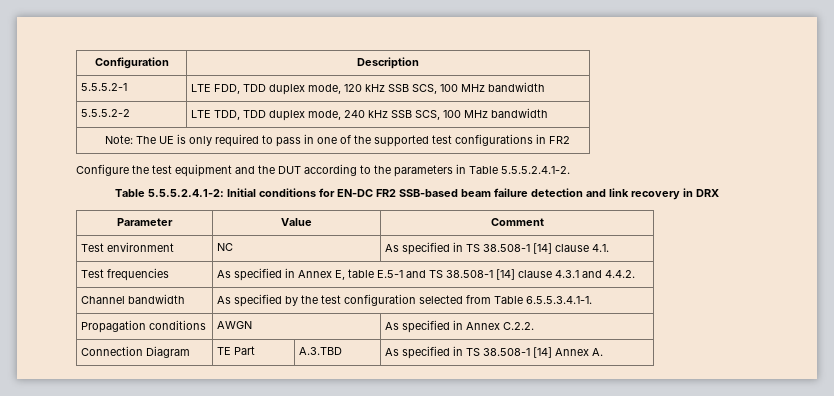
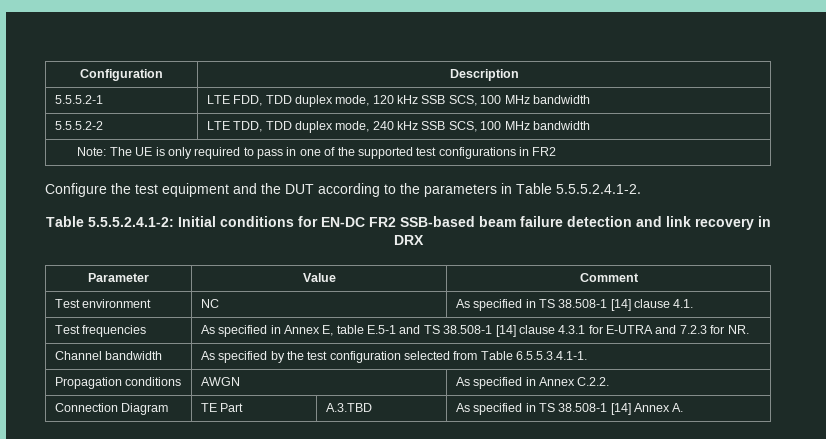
- Test frequencies | As specified in Annex E, table E.5-1 and TS 38.508-1 [14] clause 4.3.1 and 4.4.2.
+ Test frequencies | As specified in Annex E, table E.5-1 and TS 38.508-1 [14] clause 4.3.1 for E-UTRA and 7.2.3 for NR.

